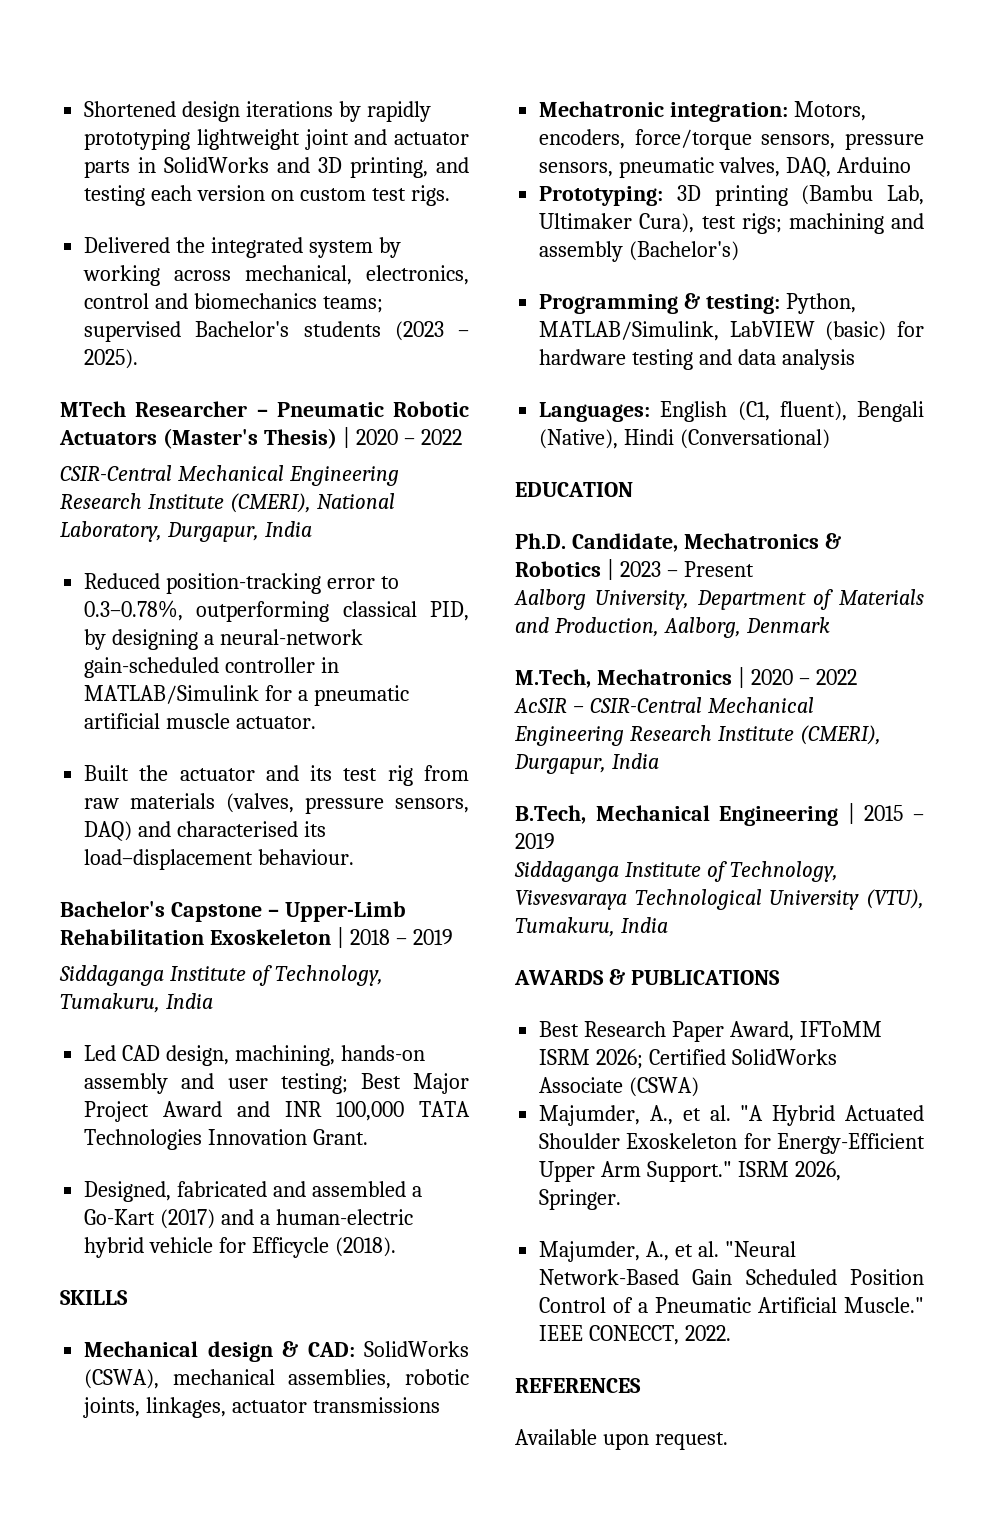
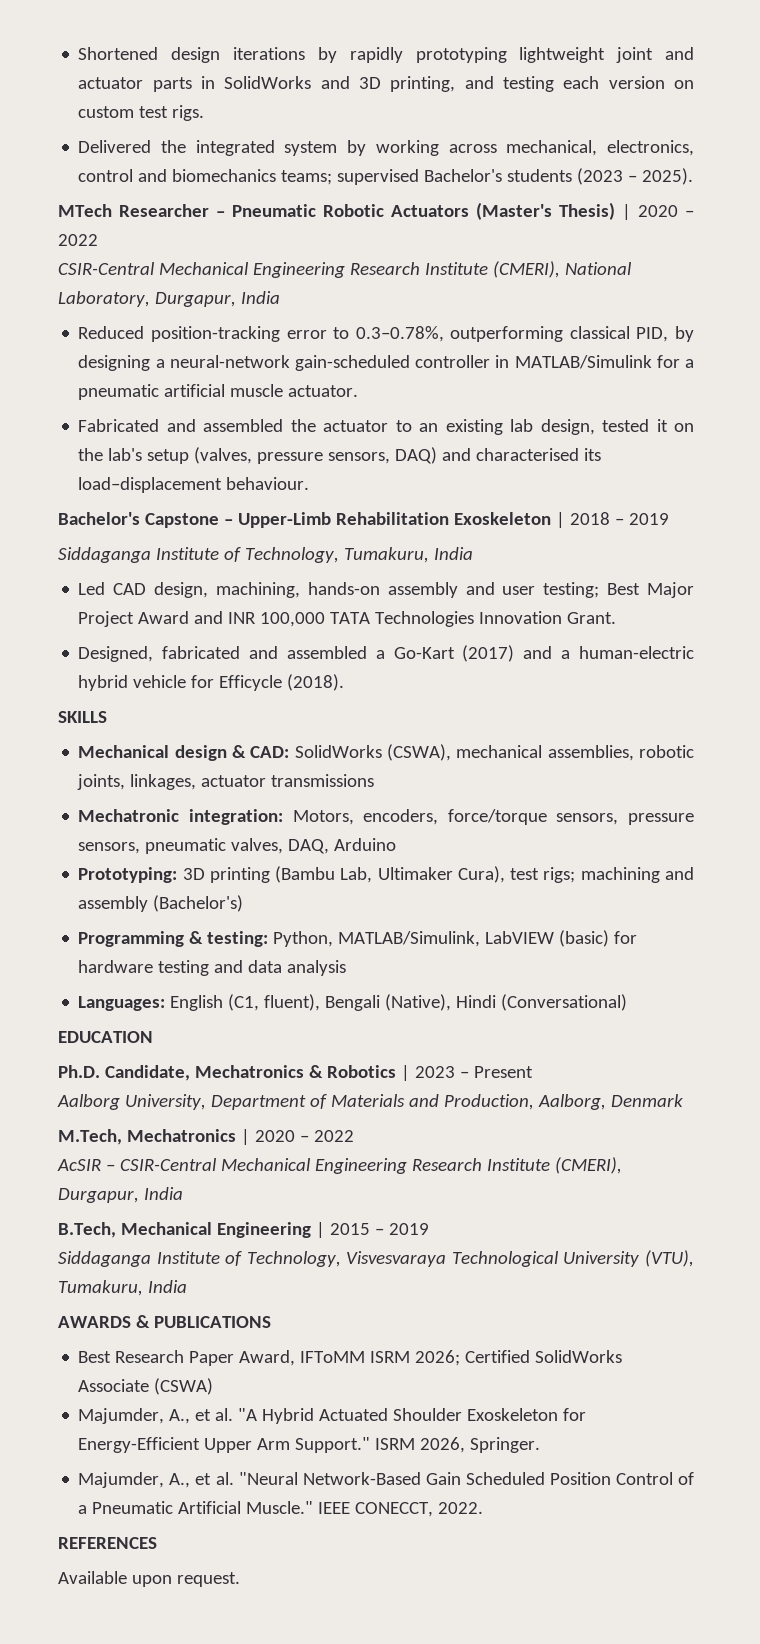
- Built the actuator and its test rig from raw materials (valves, pressure sensors, DAQ) and characterised its load–displacement behaviour.
+ Fabricated and assembled the actuator to an existing lab design, tested it on the lab's setup (valves, pressure sensors, DAQ) and characterised its load–displacement behaviour.

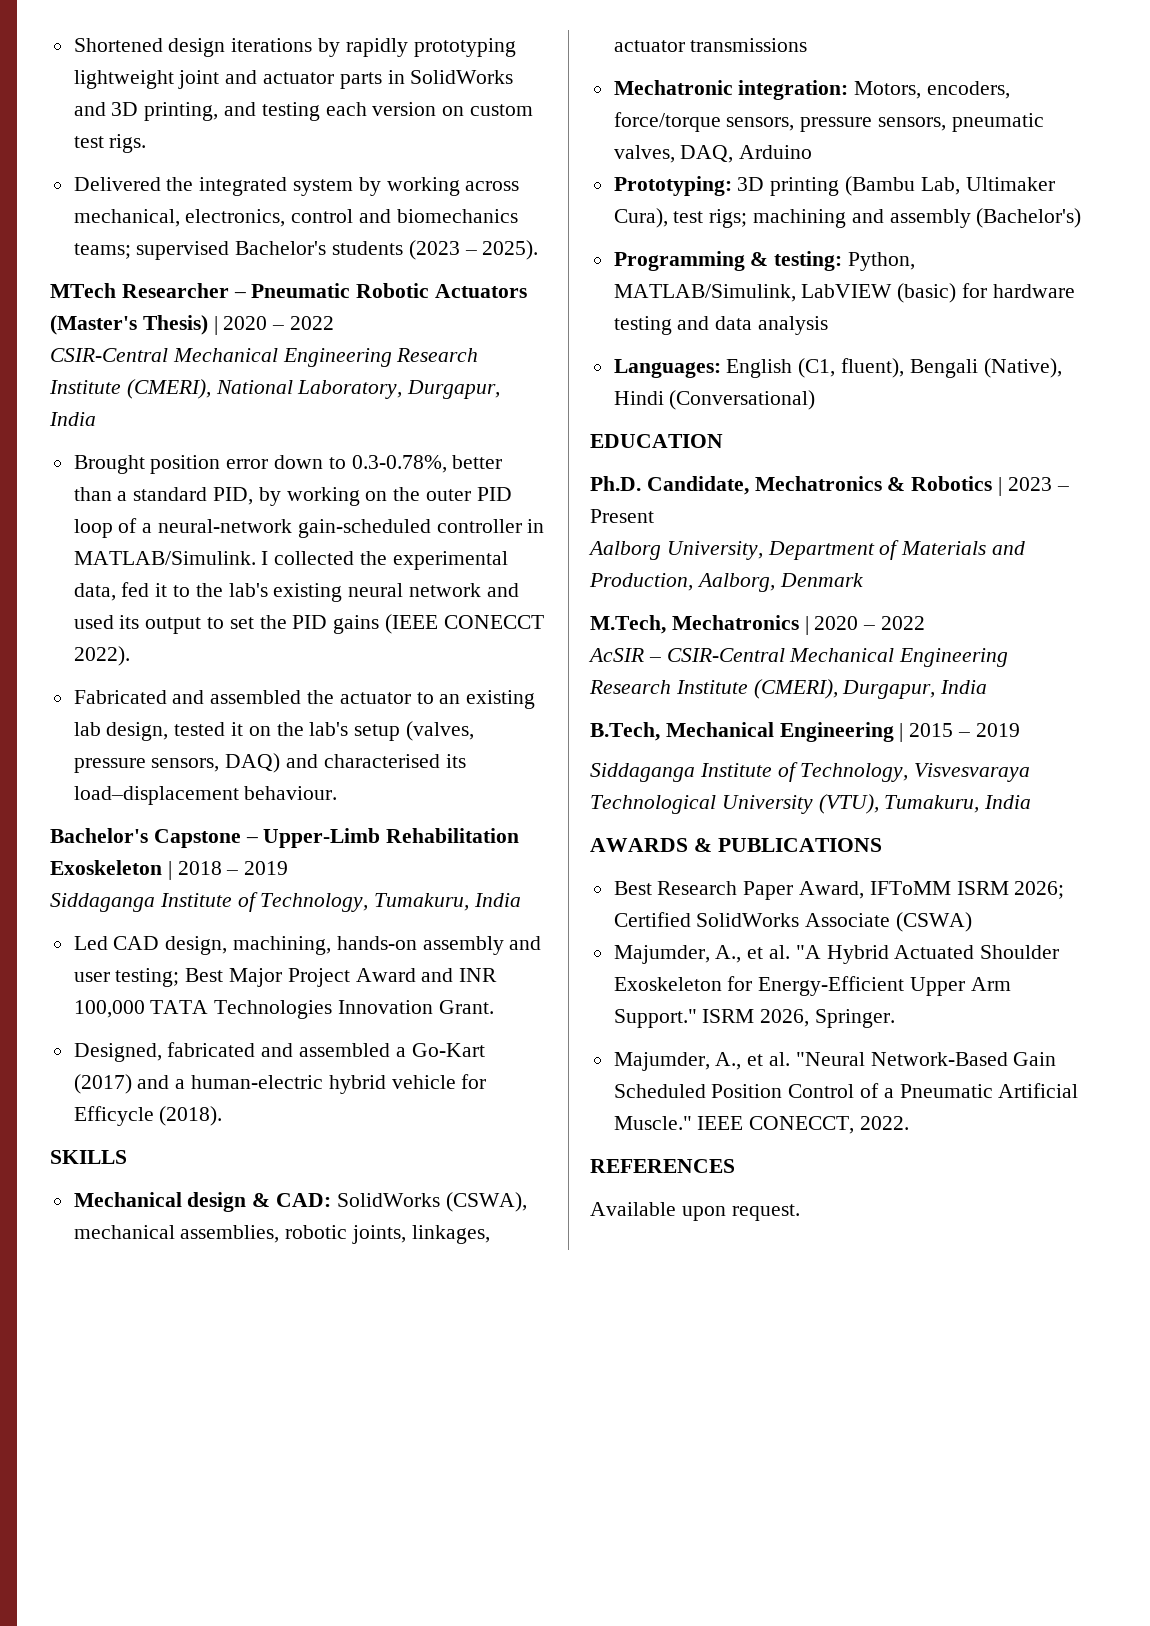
- Reduced position-tracking error to 0.3–0.78%, outperforming classical PID, by designing a neural-network gain-scheduled controller in MATLAB/Simulink for a pneumatic artificial muscle actuator.
+ Brought position error down to 0.3-0.78%, better than a standard PID, by working on the outer PID loop of a neural-network gain-scheduled controller in MATLAB/Simulink. I collected the experimental data, fed it to the lab's existing neural network and used its output to set the PID gains (IEEE CONECCT 2022).

